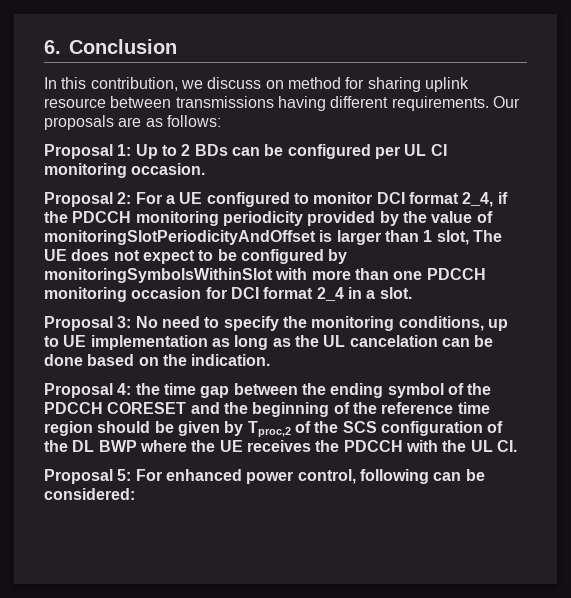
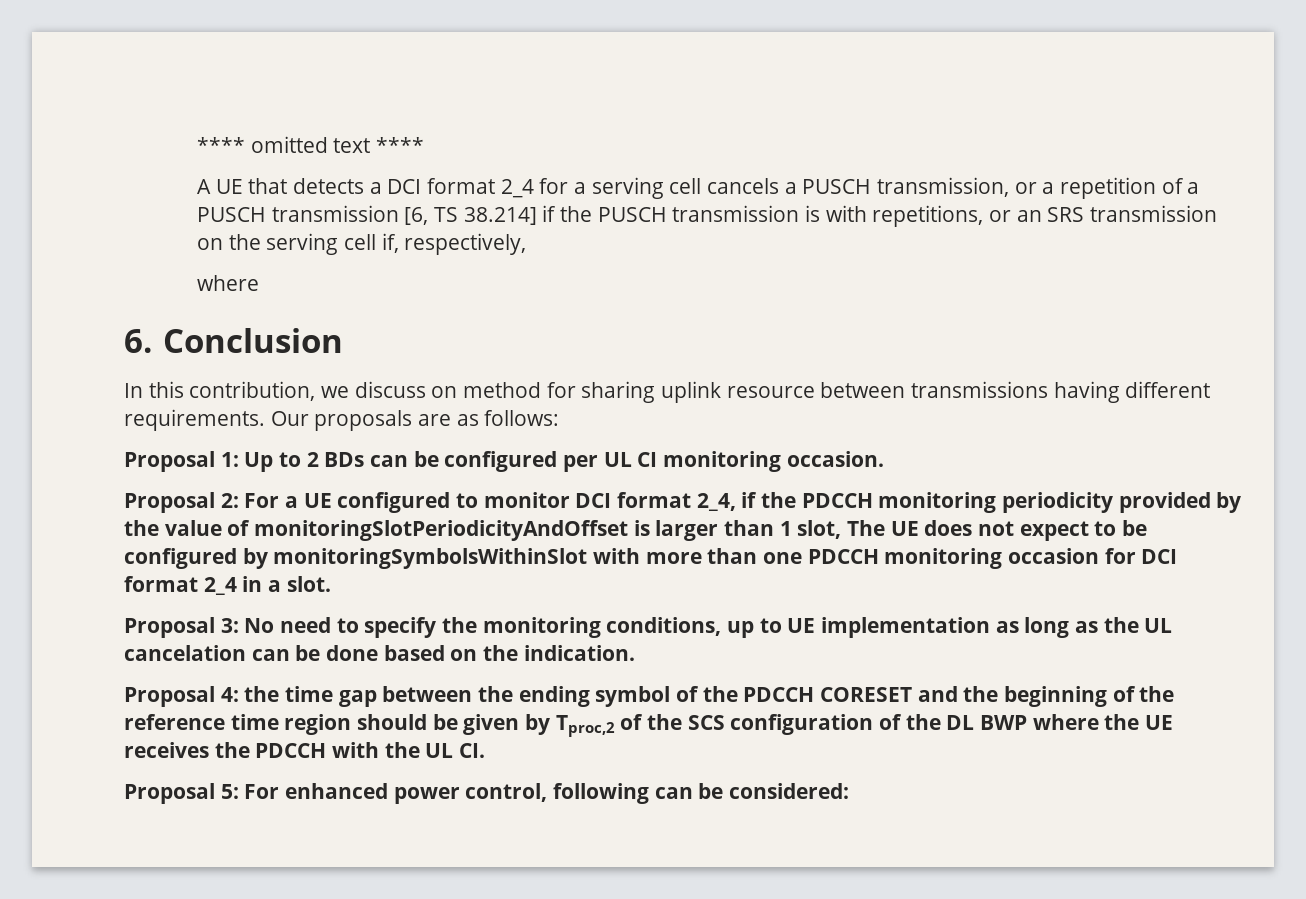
+ **** omitted text ****
+ A UE that detects a DCI format 2_4 for a serving cell cancels a PUSCH transmission, or a repetition of a PUSCH transmission [6, TS 38.214] if the PUSCH transmission is with repetitions, or an SRS transmission on the serving cell if, respectively,
+ where

